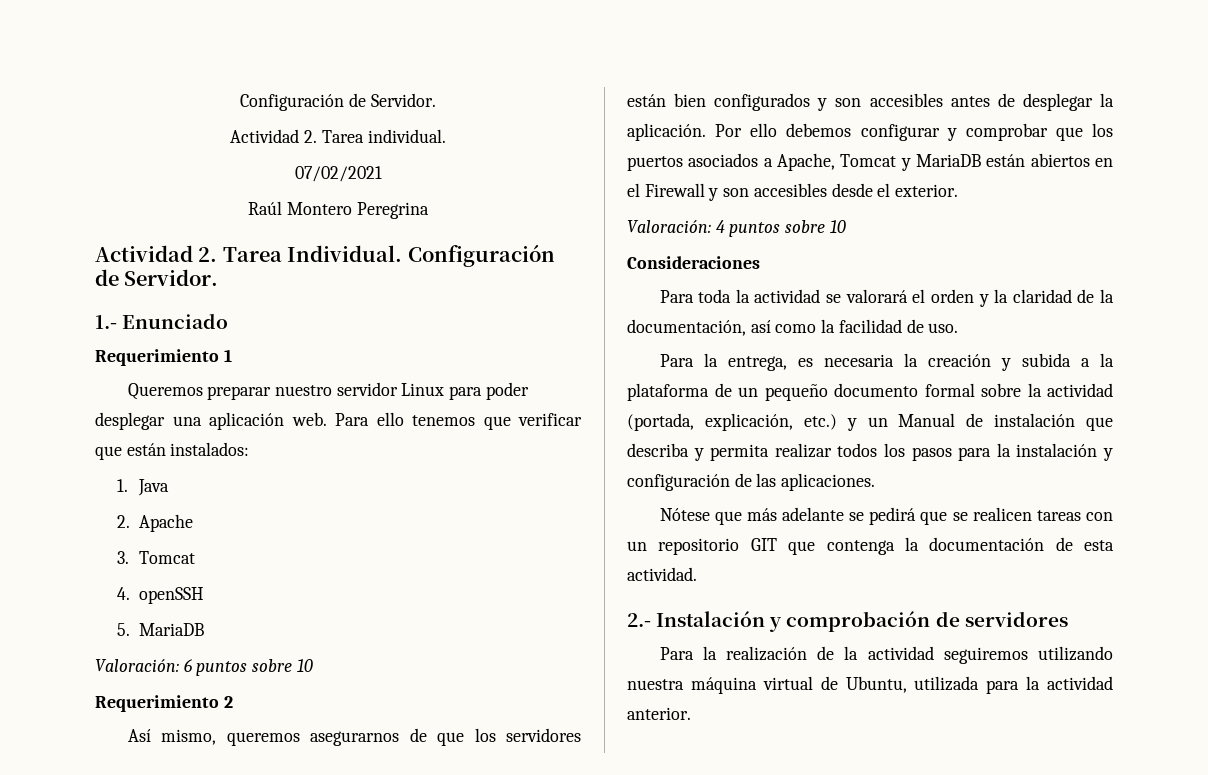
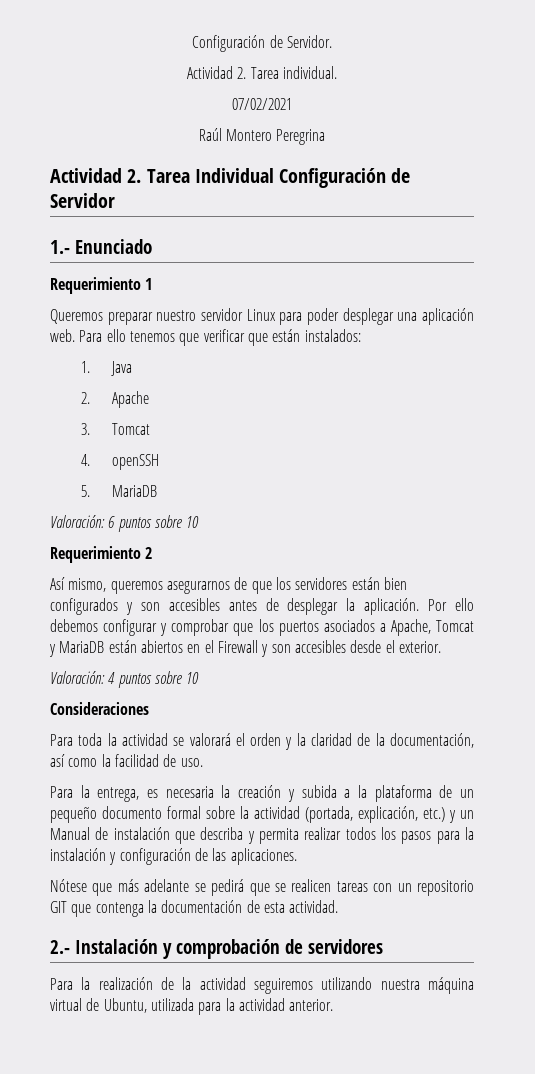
- Actividad 2. Tarea Individual. Configuración de Servidor.
+ Actividad 2. Tarea Individual Configuración de Servidor

